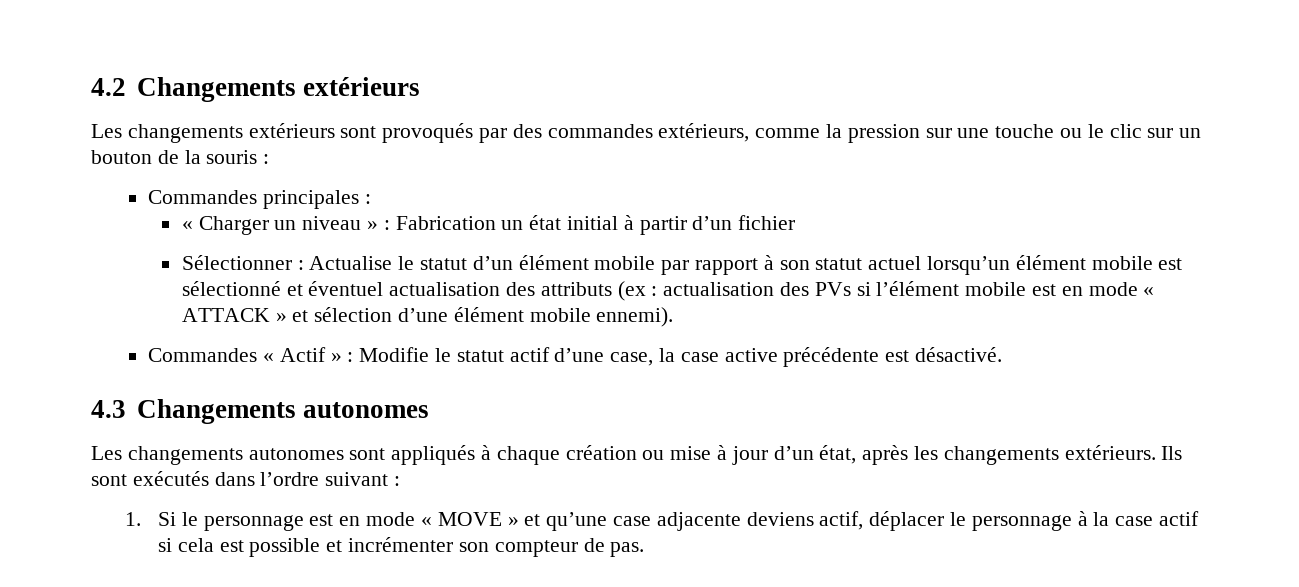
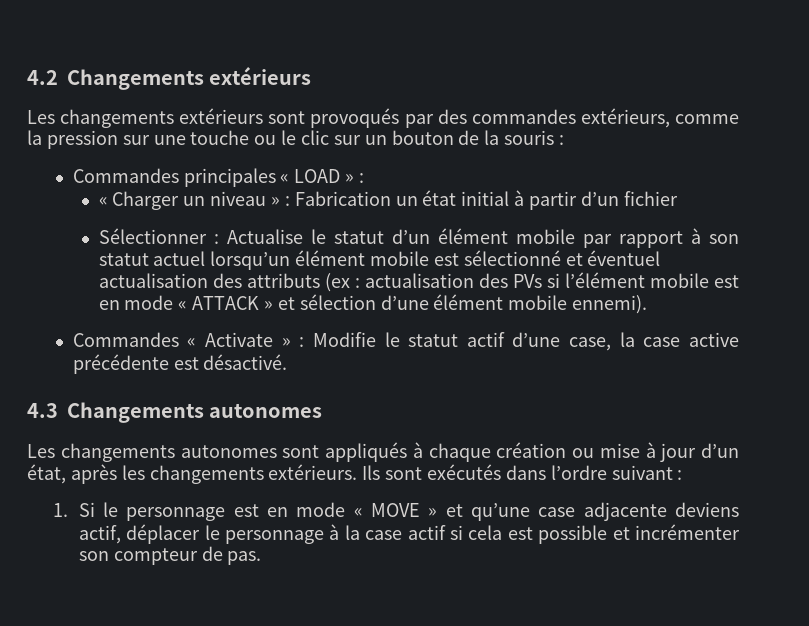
- Commandes principales :
+ Commandes principales « LOAD » :
- Commandes « Actif » : Modifie le statut actif d’une case, la case active précédente est désactivé.
+ Commandes « Activate » : Modifie le statut actif d’une case, la case active précédente est désactivé.

